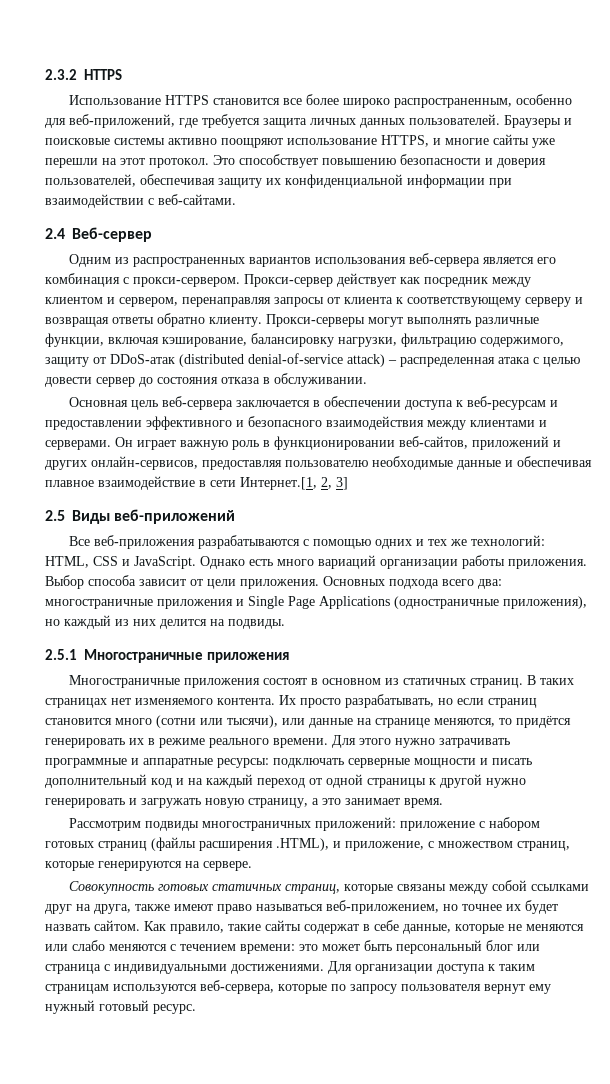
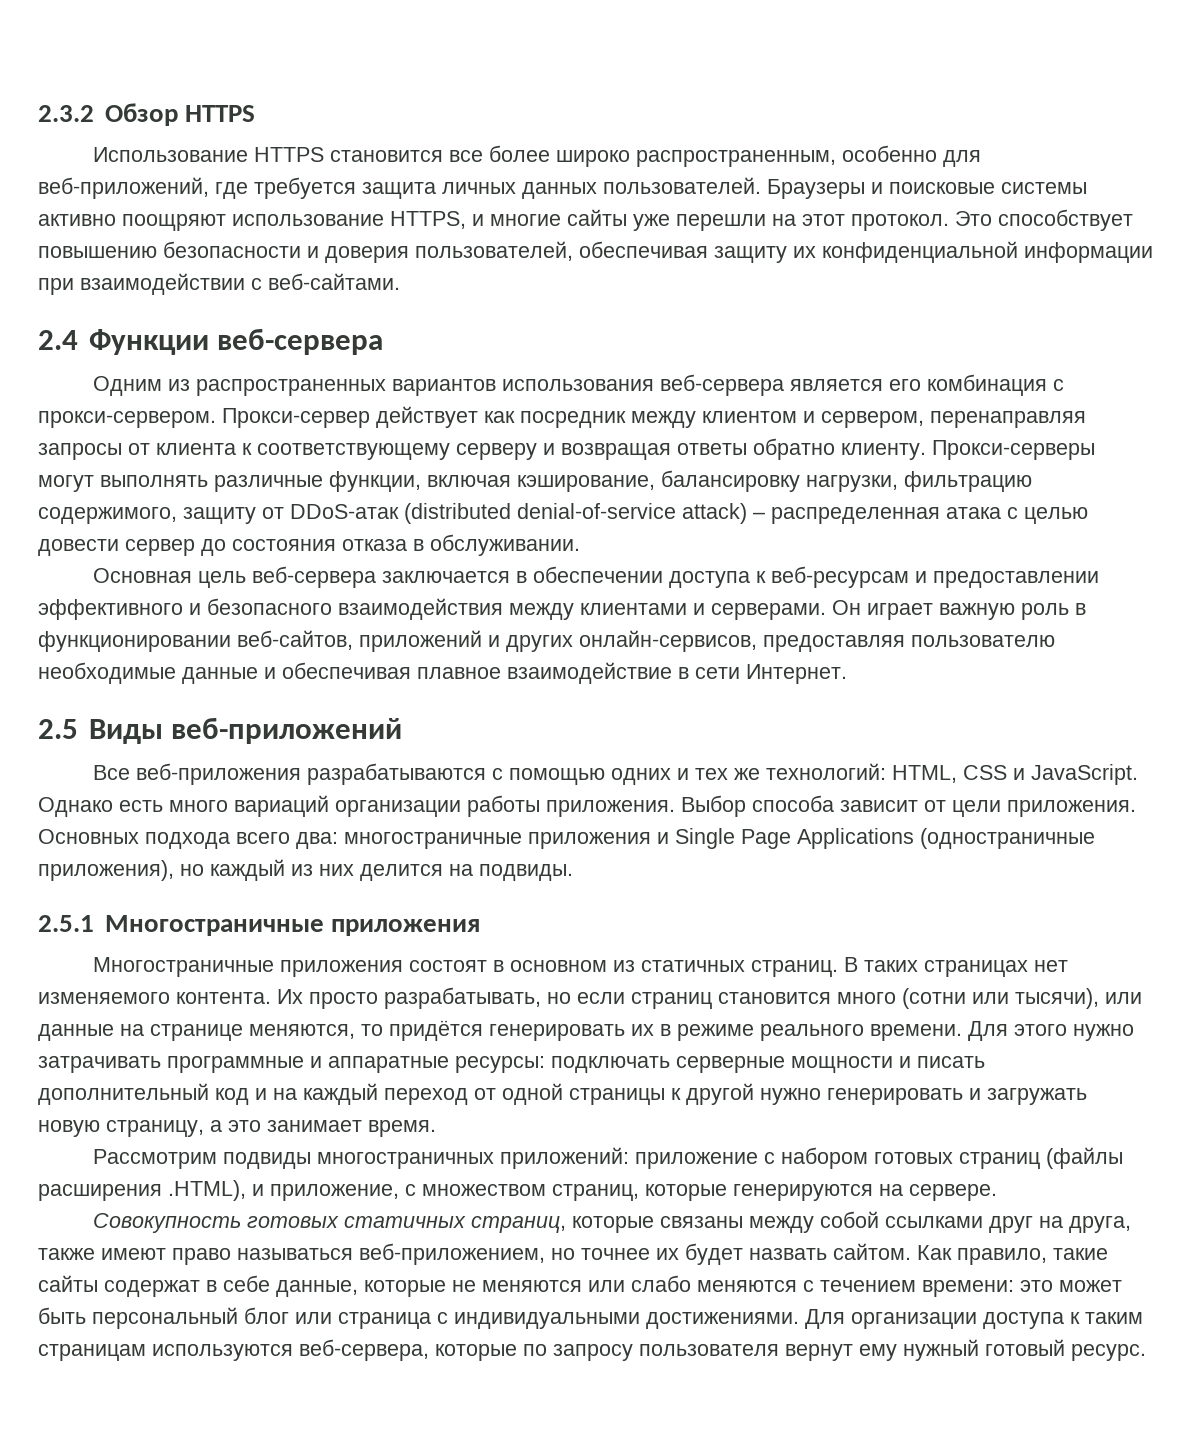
- 2.3.2 HTTPS
+ 2.3.2 Обзор HTTPS
- 2.4 Веб-сервер
+ 2.4 Функции веб-сервера
- Он играет важную роль в функционировании веб-сайтов, приложений и других онлайн-сервисов, предоставляя пользователю необходимые данные и обеспечивая плавное взаимодействие в сети Интернет.[1, 2, 3]
+ Он играет важную роль в функционировании веб-сайтов, приложений и других онлайн-сервисов, предоставляя пользователю необходимые данные и обеспечивая плавное взаимодействие в сети Интернет.

